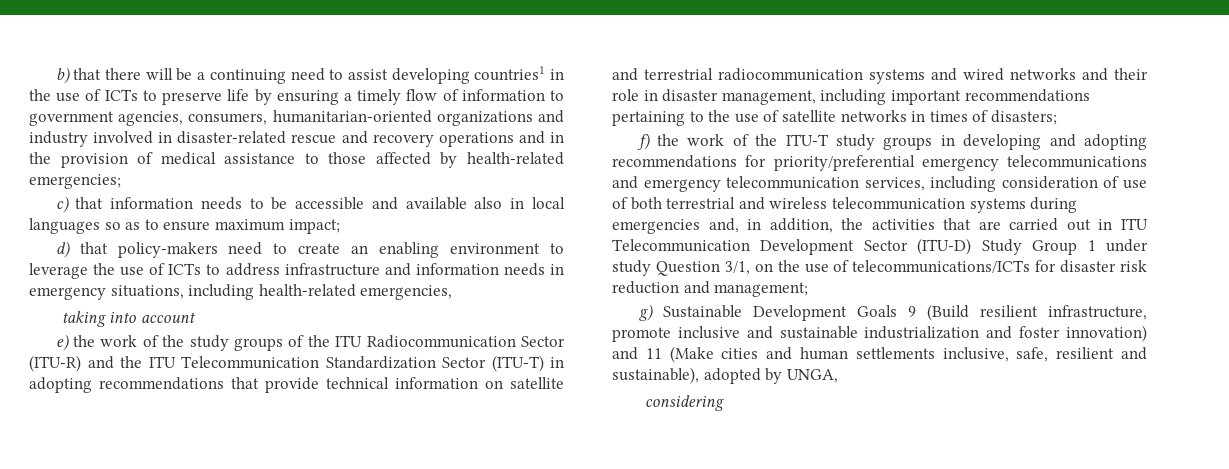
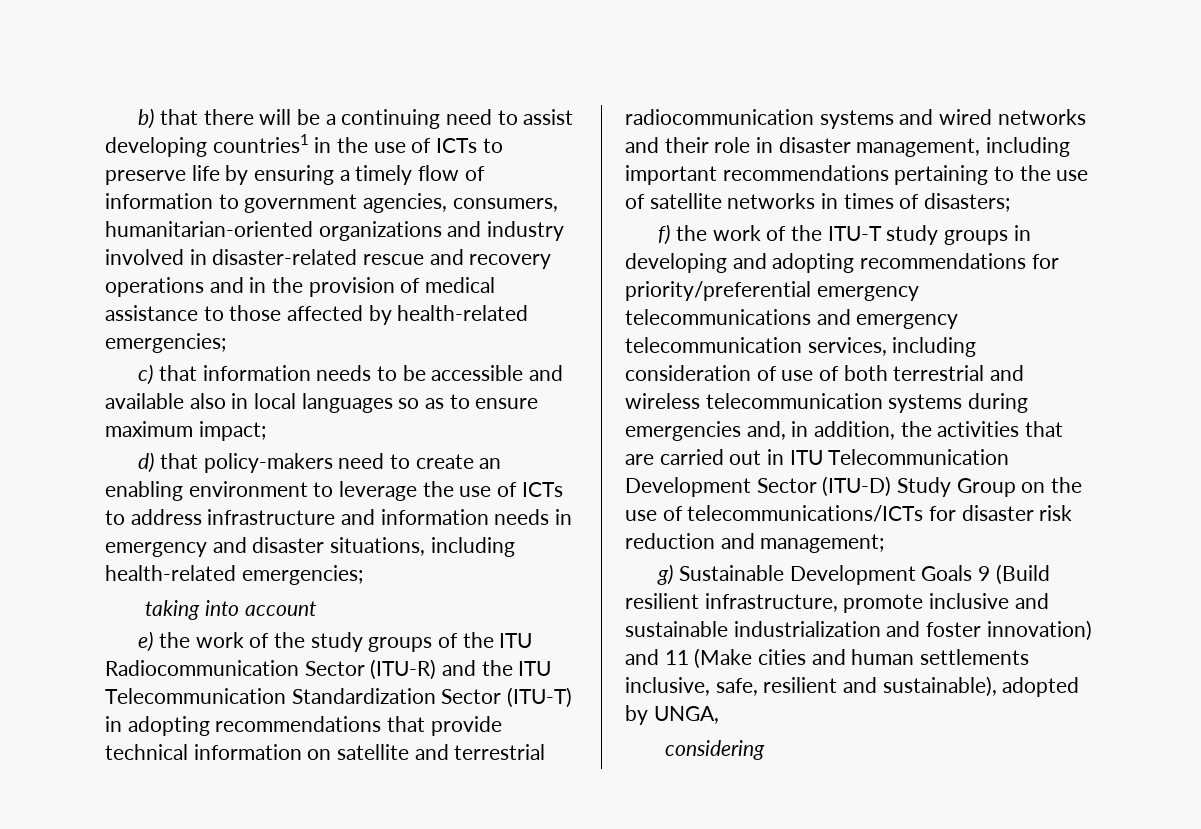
- d) that policy-makers need to create an enabling environment to leverage the use of ICTs to address infrastructure and information needs in emergency situations, including health-related emergencies,
+ d) that policy-makers need to create an enabling environment to leverage the use of ICTs to address infrastructure and information needs in emergency and disaster situations, including health-related emergencies;
- f) the work of the ITU-T study groups in developing and adopting recommendations for priority/preferential emergency telecommunications and emergency telecommunication services, including consideration of use of both terrestrial and wireless telecommunication systems during emergencies and, in addition, the activities that are carried out in ITU Telecommunication Development Sector (ITU-D) Study Group 1 under study Question 3/1, on the use of telecommunications/ICTs for disaster risk reduction and management;
+ f) the work of the ITU-T study groups in developing and adopting recommendations for priority/preferential emergency telecommunications and emergency telecommunication services, including consideration of use of both terrestrial and wireless telecommunication systems during emergencies and, in addition, the activities that are carried out in ITU Telecommunication Development Sector (ITU-D) Study Group on the use of telecommunications/ICTs for disaster risk reduction and management;

